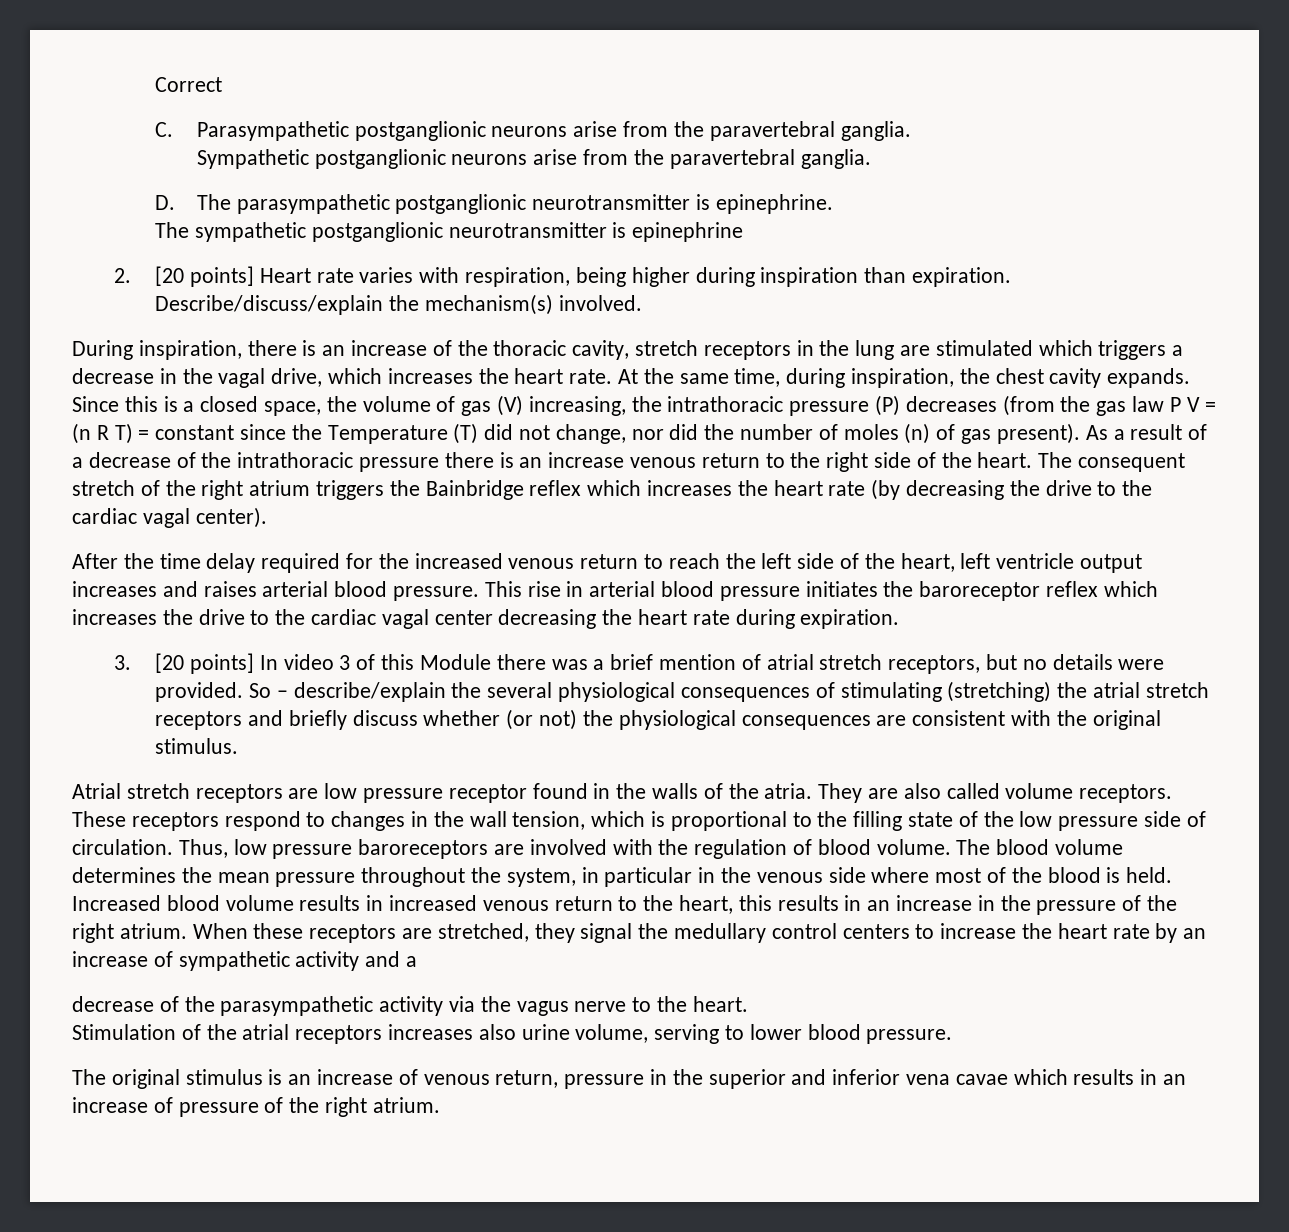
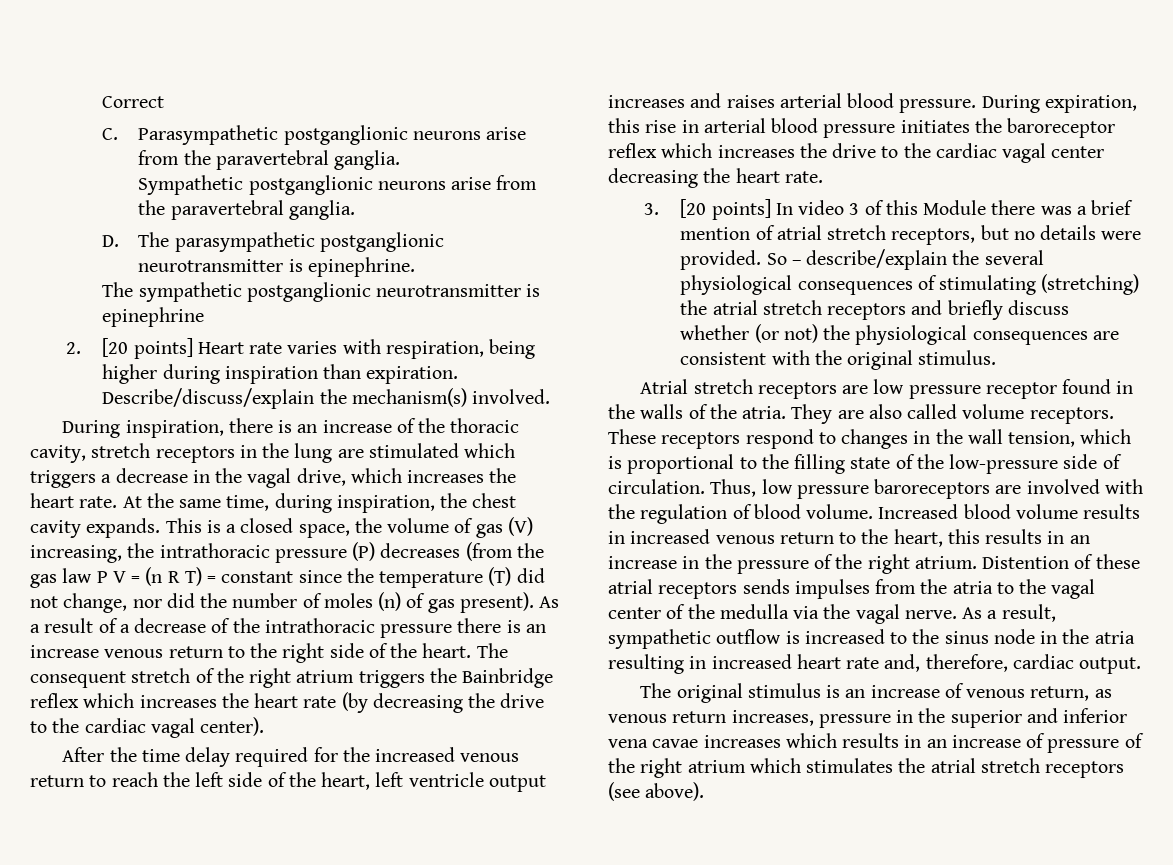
- Since this is a closed space, the volume of gas (V) increasing, the intrathoracic pressure (P) decreases (from the gas law P V = (n R T) = constant since the Temperature (T) did not change, nor did the number of moles (n) of gas present).
+ This is a closed space, the volume of gas (V) increasing, the intrathoracic pressure (P) decreases (from the gas law P V = (n R T) = constant since the temperature (T) did not change, nor did the number of moles (n) of gas present).
- This rise in arterial blood pressure initiates the baroreceptor reflex which increases the drive to the cardiac vagal center decreasing the heart rate during expiration.
+ During expiration, this rise in arterial blood pressure initiates the baroreceptor reflex which increases the drive to the cardiac vagal center decreasing the heart rate.
- These receptors respond to changes in the wall tension, which is proportional to the filling state of the low pressure side of circulation.
+ These receptors respond to changes in the wall tension, which is proportional to the filling state of the low-pressure side of circulation.
- The blood volume determines the mean pressure throughout the system, in particular in the venous side where most of the blood is held.
- When these receptors are stretched, they signal the medullary control centers to increase the heart rate by an increase of sympathetic activity and a
- decrease of the parasympathetic activity via the vagus nerve to the heart.
- Stimulation of the atrial receptors increases also urine volume, serving to lower blood pressure.
+ Distention of these atrial receptors sends impulses from the atria to the vagal center of the medulla via the vagal nerve. As a result, sympathetic outflow is increased to the sinus node in the atria resulting in increased heart rate and, therefore, cardiac output.
- The original stimulus is an increase of venous return, pressure in the superior and inferior vena cavae which results in an increase of pressure of the right atrium.
+ The original stimulus is an increase of venous return, as venous return increases, pressure in the superior and inferior vena cavae increases which results in an increase of pressure of the right atrium which stimulates the atrial stretch receptors (see above).

